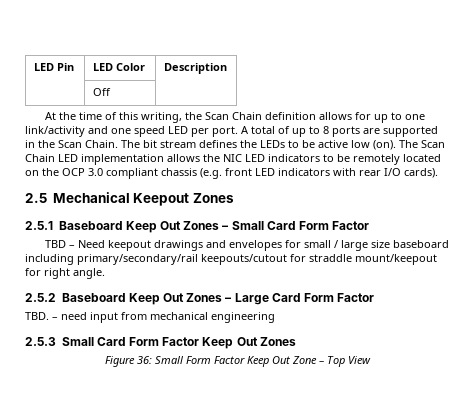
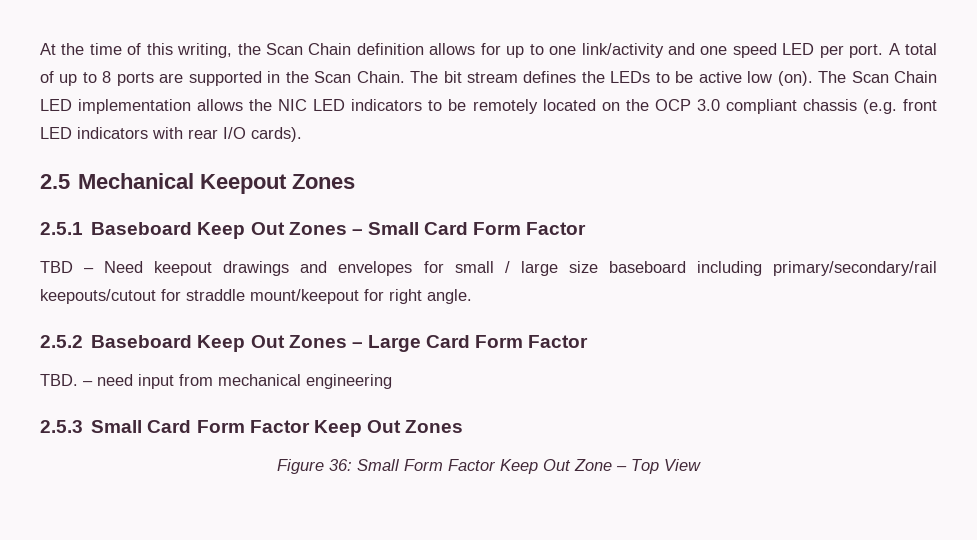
- LED Pin | LED Color | Description
- | Off |

